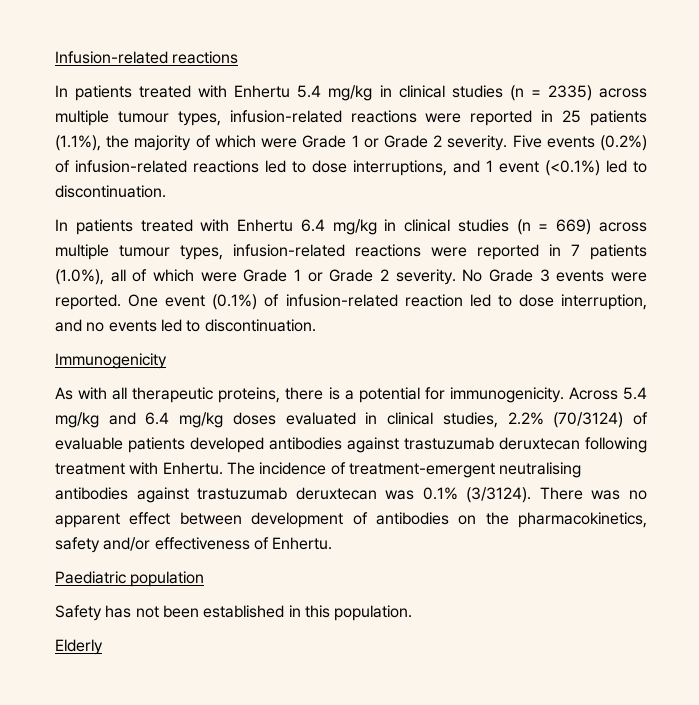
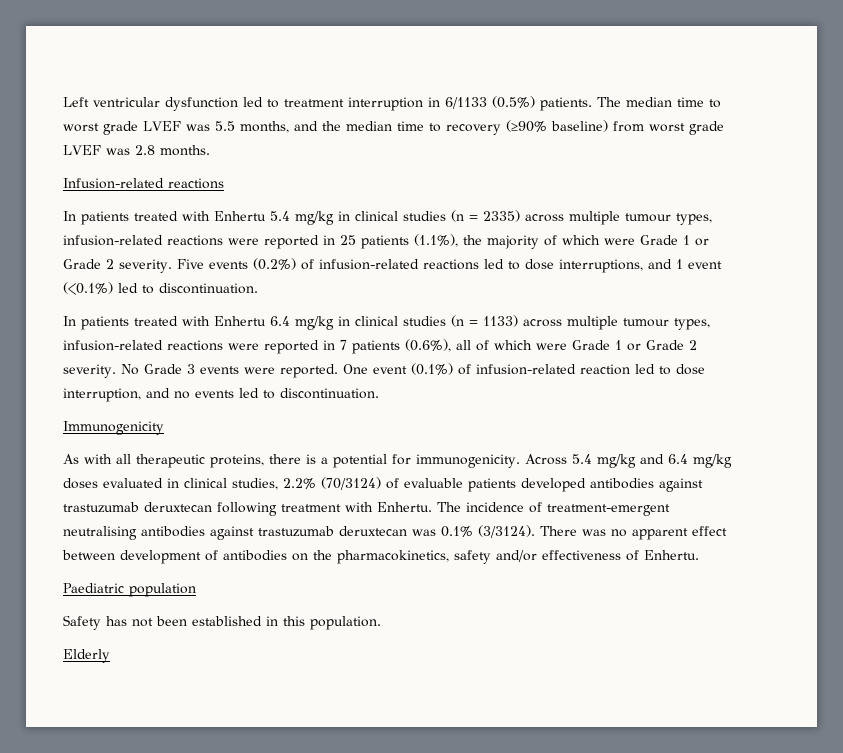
+ Left ventricular dysfunction led to treatment interruption in 6/1133 (0.5%) patients. The median time to worst grade LVEF was 5.5 months, and the median time to recovery (≥90% baseline) from worst grade LVEF was 2.8 months.
- In patients treated with Enhertu 6.4 mg/kg in clinical studies (n = 669) across multiple tumour types, infusion-related reactions were reported in 7 patients (1.0%), all of which were Grade 1 or Grade 2 severity.
+ In patients treated with Enhertu 6.4 mg/kg in clinical studies (n = 1133) across multiple tumour types, infusion-related reactions were reported in 7 patients (0.6%), all of which were Grade 1 or Grade 2 severity.

